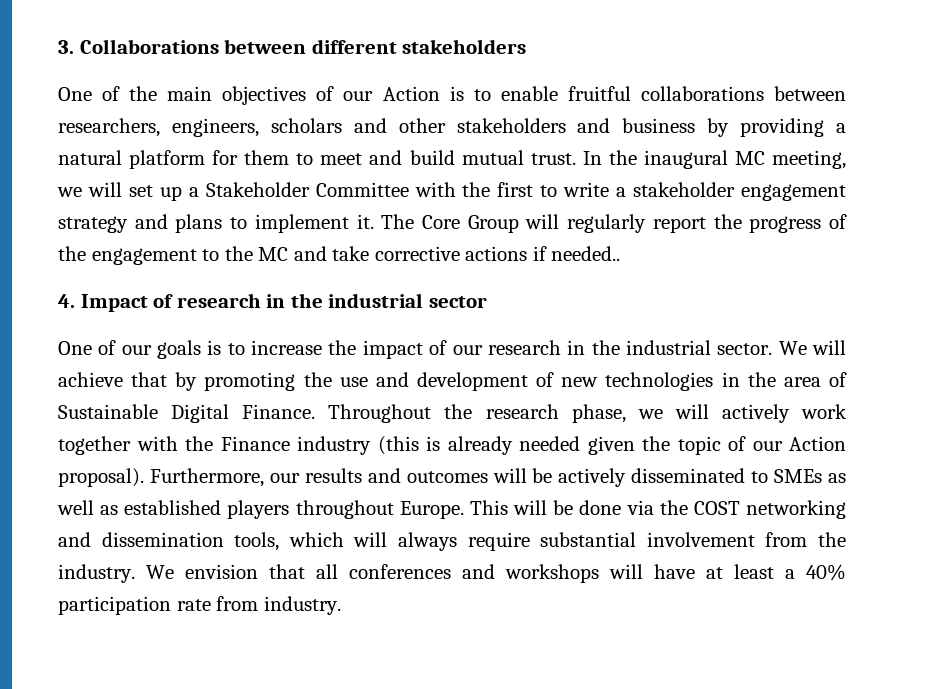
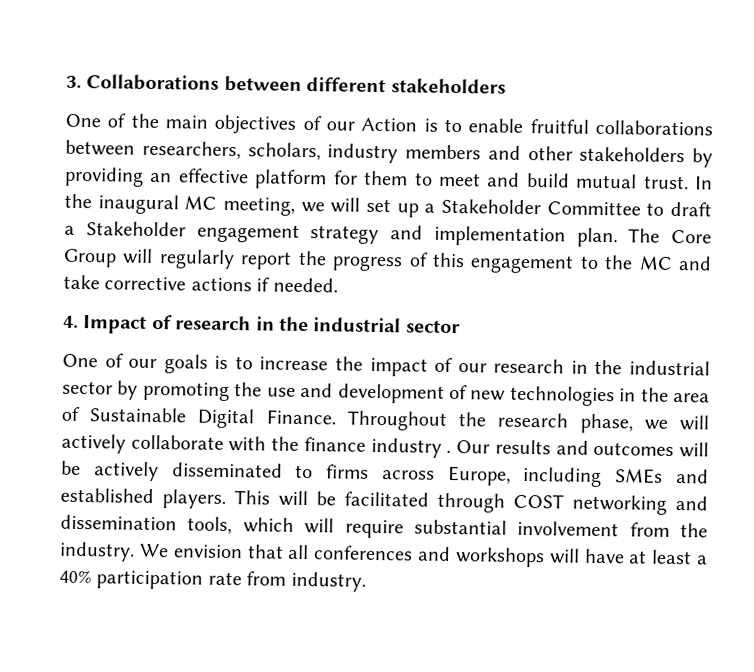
- One of the main objectives of our Action is to enable fruitful collaborations between researchers, engineers, scholars and other stakeholders and business by providing a natural platform for them to meet and build mutual trust.
+ One of the main objectives of our Action is to enable fruitful collaborations between researchers, scholars, industry members and other stakeholders by providing an effective platform for them to meet and build mutual trust.
- In the inaugural MC meeting, we will set up a Stakeholder Committee with the first to write a stakeholder engagement strategy and plans to implement it.
+ In the inaugural MC meeting, we will set up a Stakeholder Committee to draft a Stakeholder engagement strategy and implementation plan.
- The Core Group will regularly report the progress of the engagement to the MC and take corrective actions if needed..
+ The Core Group will regularly report the progress of this engagement to the MC and take corrective actions if needed.
- One of our goals is to increase the impact of our research in the industrial sector. We will achieve that by promoting the use and development of new technologies in the area of Sustainable Digital Finance.
+ One of our goals is to increase the impact of our research in the industrial sector by promoting the use and development of new technologies in the area of Sustainable Digital Finance.
- Throughout the research phase, we will actively work together with the Finance industry (this is already needed given the topic of our Action proposal). Furthermore, our results and outcomes will be actively disseminated to SMEs as well as established players throughout Europe. This will be done via the COST networking and dissemination tools, which will always require substantial involvement from the industry.
+ Throughout the research phase, we will actively collaborate with the finance industry . Our results and outcomes will be actively disseminated to firms across Europe, including SMEs and established players. This will be facilitated through COST networking and dissemination tools, which will require substantial involvement from the industry.

